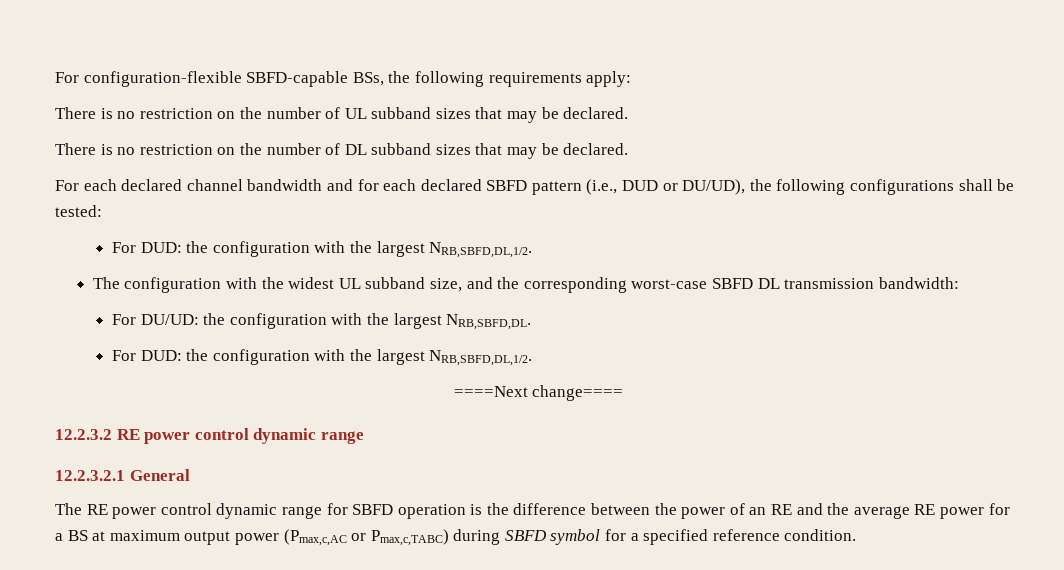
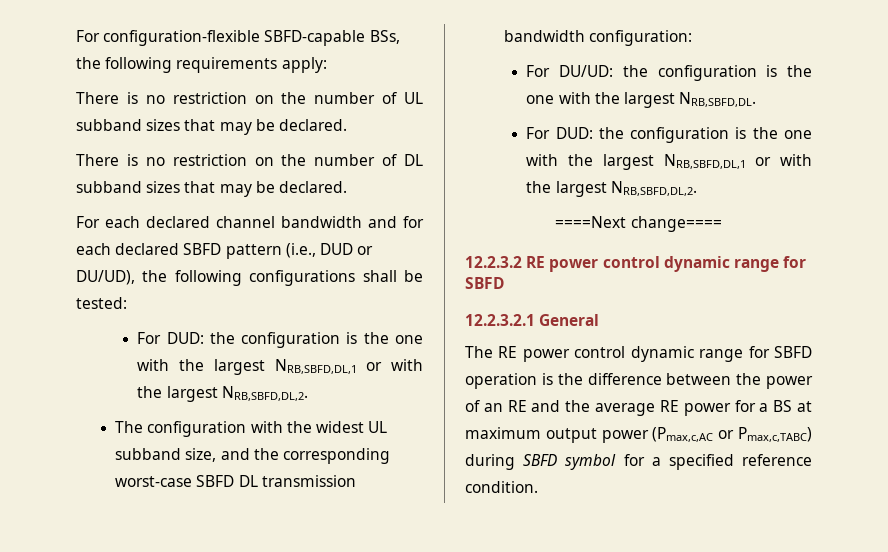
  For each declared channel bandwidth and for each declared SBFD pattern (i.e., DUD or DU/UD), the following configurations shall be tested:
- For DUD: the configuration with the largest NRB,SBFD,DL,1/2.
+ For DUD: the configuration is the one with the largest NRB,SBFD,DL,1 or with the largest NRB,SBFD,DL,2.
- The configuration with the widest UL subband size, and the corresponding worst-case SBFD DL transmission bandwidth:
+ The configuration with the widest UL subband size, and the corresponding worst-case SBFD DL transmission bandwidth configuration:
- For DU/UD: the configuration with the largest NRB,SBFD,DL.
- For DUD: the configuration with the largest NRB,SBFD,DL,1/2.
+ For DU/UD: the configuration is the one with the largest NRB,SBFD,DL.
+ For DUD: the configuration is the one with the largest NRB,SBFD,DL,1 or with the largest NRB,SBFD,DL,2.
- 12.2.3.2 RE power control dynamic range
+ 12.2.3.2 RE power control dynamic range for SBFD

